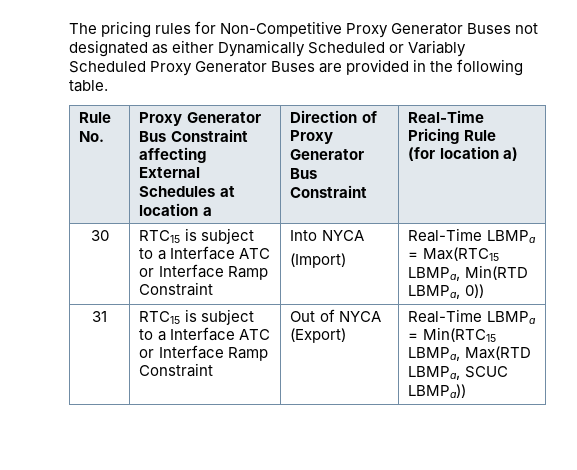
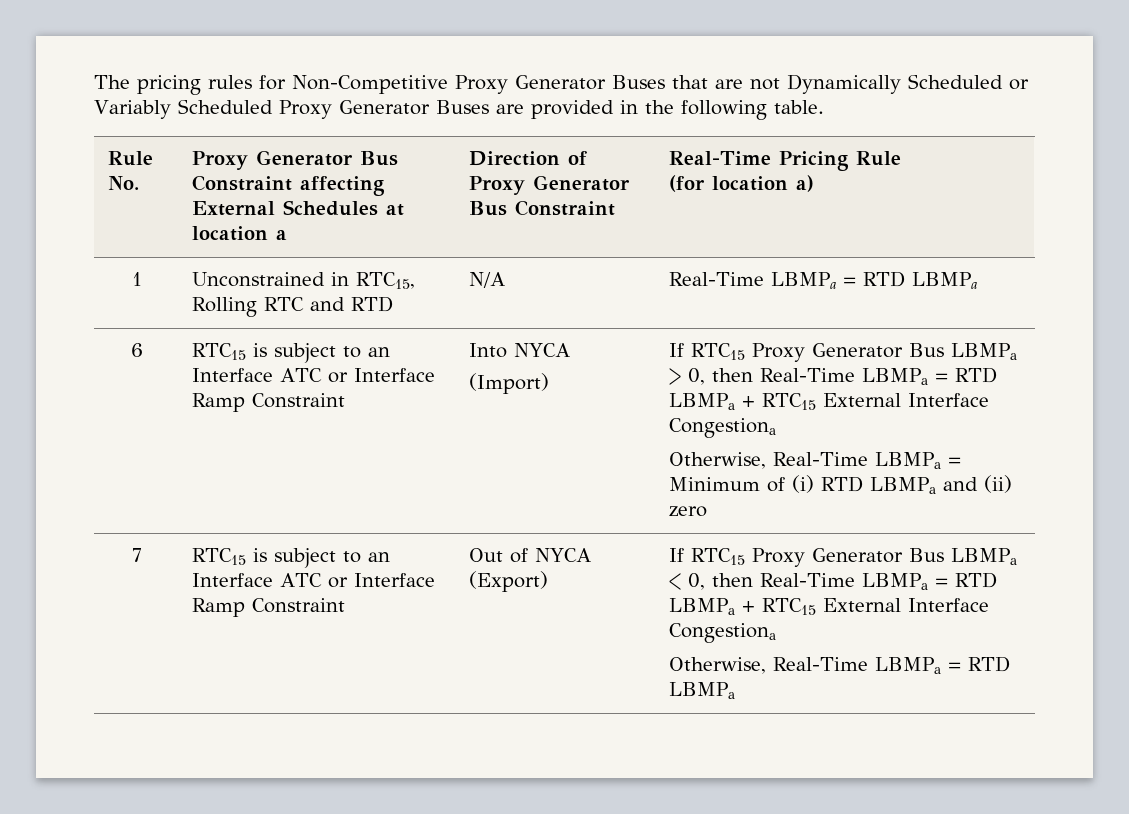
- The pricing rules for Non-Competitive Proxy Generator Buses not designated as either Dynamically Scheduled or Variably Scheduled Proxy Generator Buses are provided in the following table.
+ The pricing rules for Non-Competitive Proxy Generator Buses that are not Dynamically Scheduled or Variably Scheduled Proxy Generator Buses are provided in the following table.
- 30 | RTC15 is subject to a Interface ATC or Interface Ramp Constraint | Into NYCA
- (Import) | Real-Time LBMPa = Max(RTC15 LBMPa, Min(RTD LBMPa, 0))
- 31 | RTC15 is subject to a Interface ATC or Interface Ramp Constraint | Out of NYCA (Export) | Real-Time LBMPa = Min(RTC15 LBMPa, Max(RTD LBMPa, SCUC LBMPa))
+ 1 | Unconstrained in RTC15, Rolling RTC and RTD | N/A | Real-Time LBMPa = RTD LBMPa
+ 6 | RTC15 is subject to an Interface ATC or Interface Ramp Constraint | Into NYCA
+ (Import) | If RTC15 Proxy Generator Bus LBMPa > 0, then Real-Time LBMPa = RTD LBMPa + RTC15 External Interface Congestiona
+ Otherwise, Real-Time LBMPa = Minimum of (i) RTD LBMPa and (ii) zero
+ 7 | RTC15 is subject to an Interface ATC or Interface Ramp Constraint | Out of NYCA (Export) | If RTC15 Proxy Generator Bus LBMPa < 0, then Real-Time LBMPa = RTD LBMPa + RTC15 External Interface Congestiona
+ Otherwise, Real-Time LBMPa = RTD LBMPa

